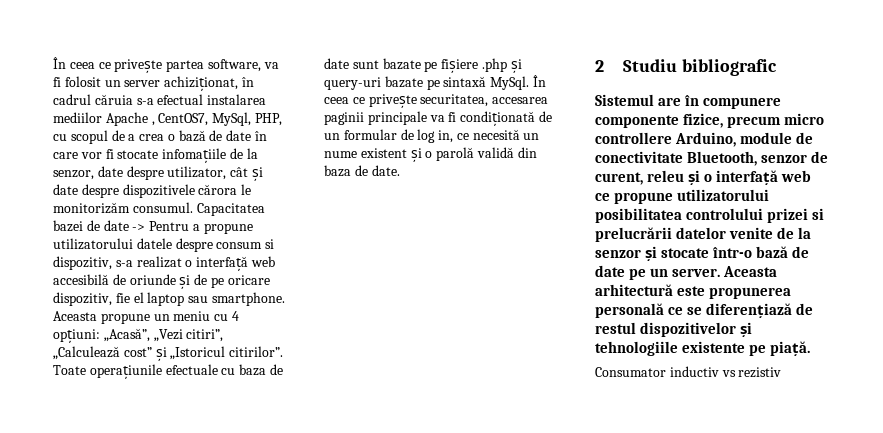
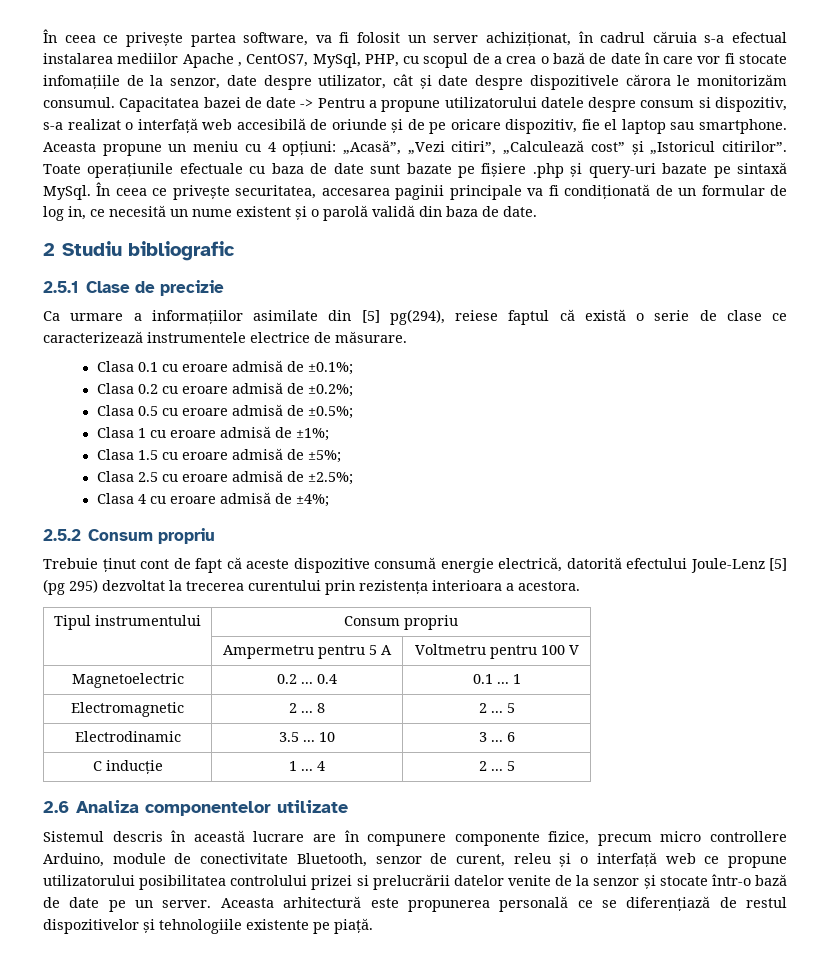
- Sistemul are în compunere componente fizice, precum micro controllere Arduino, module de conectivitate Bluetooth, senzor de curent, releu și o interfață web ce propune utilizatorului posibilitatea controlului prizei si prelucrării datelor venite de la senzor și stocate într-o bază de date pe un server.
+ 2.5.1 Clase de precizie
+ Ca urmare a informațiilor asimilate din [5] pg(294), reiese faptul că există o serie de clase ce caracterizează instrumentele electrice de măsurare.
+ Clasa 0.1 cu eroare admisă de ±0.1%;
+ Clasa 0.2 cu eroare admisă de ±0.2%;
+ Clasa 0.5 cu eroare admisă de ±0.5%;
+ Clasa 1 cu eroare admisă de ±1%;
+ Clasa 1.5 cu eroare admisă de ±5%;
+ Clasa 2.5 cu eroare admisă de ±2.5%;
+ Clasa 4 cu eroare admisă de ±4%;
+ 2.5.2 Consum propriu
+ Trebuie ținut cont de fapt că aceste dispozitive consumă energie electrică, datorită efectului Joule-Lenz [5] (pg 295) dezvoltat la trecerea curentului prin rezistența interioara a acestora.
+ Tipul instrumentului | Consum propriu
+ | Ampermetru pentru 5 A | Voltmetru pentru 100 V
+ Magnetoelectric | 0.2 ... 0.4 | 0.1 ... 1
+ Electromagnetic | 2 ... 8 | 2 ... 5
+ Electrodinamic | 3.5 ... 10 | 3 ... 6
+ C inducție | 1 ... 4 | 2 ... 5
+ 2.6 Analiza componentelor utilizate
+ Sistemul descris în această lucrare are în compunere componente fizice, precum micro controllere Arduino, module de conectivitate Bluetooth, senzor de curent, releu și o interfață web ce propune utilizatorului posibilitatea controlului prizei si prelucrării datelor venite de la senzor și stocate într-o bază de date pe un server.
- Consumator inductiv vs rezistiv

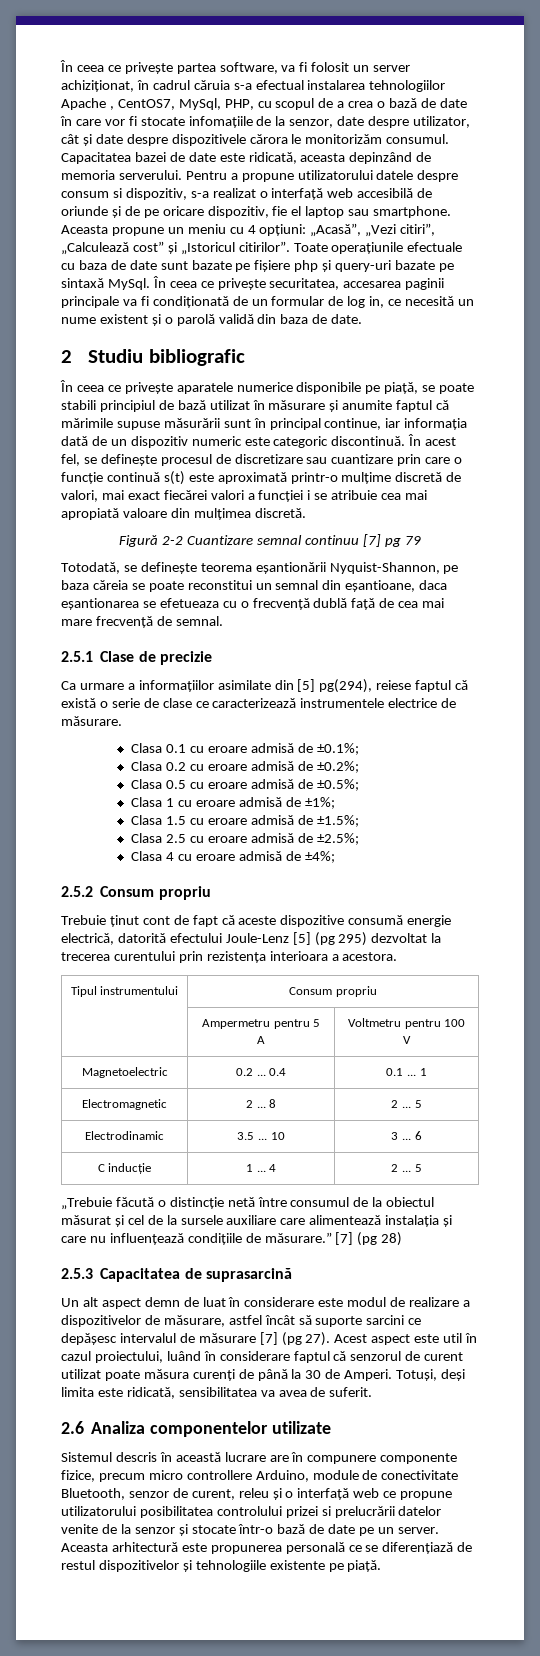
- În ceea ce privește partea software, va fi folosit un server achiziționat, în cadrul căruia s-a efectual instalarea mediilor Apache , CentOS7, MySql, PHP, cu scopul de a crea o bază de date în care vor fi stocate infomațiile de la senzor, date despre utilizator, cât și date despre dispozitivele cărora le monitorizăm consumul.
+ În ceea ce privește partea software, va fi folosit un server achiziționat, în cadrul căruia s-a efectual instalarea tehnologiilor Apache , CentOS7, MySql, PHP, cu scopul de a crea o bază de date în care vor fi stocate infomațiile de la senzor, date despre utilizator, cât și date despre dispozitivele cărora le monitorizăm consumul.
- Capacitatea bazei de date -> Pentru a propune utilizatorului datele despre consum si dispozitiv, s-a realizat o interfață web accesibilă de oriunde și de pe oricare dispozitiv, fie el laptop sau smartphone.
+ Capacitatea bazei de date este ridicată, aceasta depinzând de memoria serverului. Pentru a propune utilizatorului datele despre consum si dispozitiv, s-a realizat o interfață web accesibilă de oriunde și de pe oricare dispozitiv, fie el laptop sau smartphone.
- Toate operațiunile efectuale cu baza de date sunt bazate pe fișiere .php și query-uri bazate pe sintaxă MySql.
+ Toate operațiunile efectuale cu baza de date sunt bazate pe fișiere php și query-uri bazate pe sintaxă MySql.
+ În ceea ce privește aparatele numerice disponibile pe piață, se poate stabili principiul de bază utilizat în măsurare și anumite faptul că mărimile supuse măsurării sunt în principal continue, iar informația dată de un dispozitiv numeric este categoric discontinuă. În acest fel, se definește procesul de discretizare sau cuantizare prin care o funcție continuă s(t) este aproximată printr-o mulțime discretă de valori, mai exact fiecărei valori a funcției i se atribuie cea mai apropiată valoare din mulțimea discretă.
+ Figură 2-2 Cuantizare semnal continuu [7] pg 79
+ Totodată, se definește teorema eșantionării Nyquist-Shannon, pe baza căreia se poate reconstitui un semnal din eșantioane, daca eșantionarea se efetueaza cu o frecvență dublă față de cea mai mare frecvență de semnal.
- Clasa 1.5 cu eroare admisă de ±5%;
+ Clasa 1.5 cu eroare admisă de ±1.5%;
+ „Trebuie făcută o distincție netă între consumul de la obiectul măsurat și cel de la sursele auxiliare care alimentează instalația și care nu influențează condițiile de măsurare.” [7] (pg 28)
+ 2.5.3 Capacitatea de suprasarcină
+ Un alt aspect demn de luat în considerare este modul de realizare a dispozitivelor de măsurare, astfel încât să suporte sarcini ce depășesc intervalul de măsurare [7] (pg 27). Acest aspect este util în cazul proiectului, luând în considerare faptul că senzorul de curent utilizat poate măsura curenți de până la 30 de Amperi. Totuși, deși limita este ridicată, sensibilitatea va avea de suferit.

